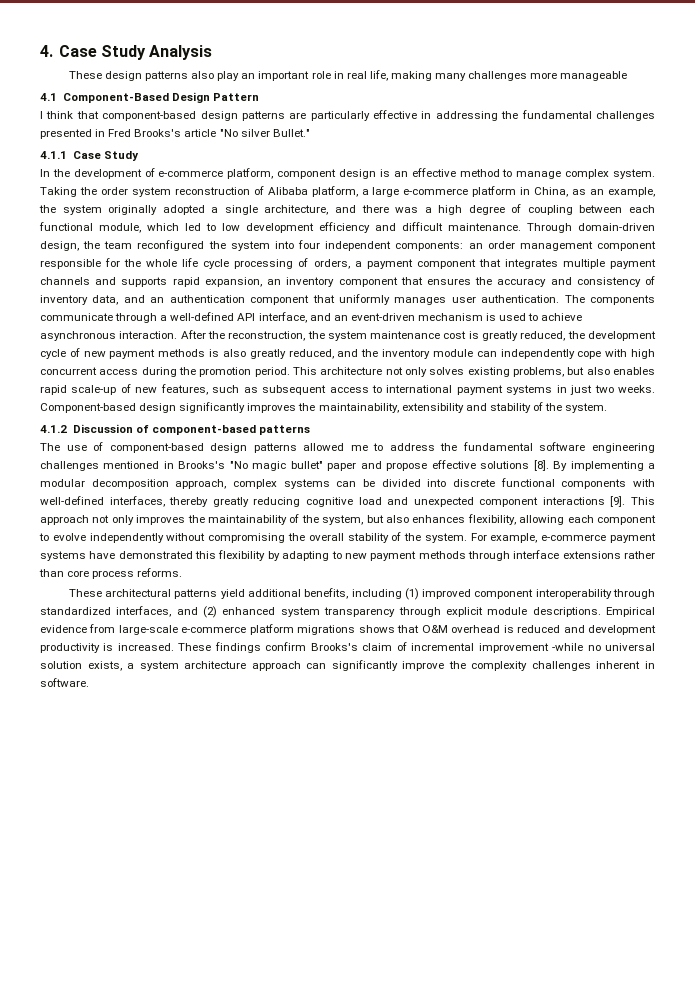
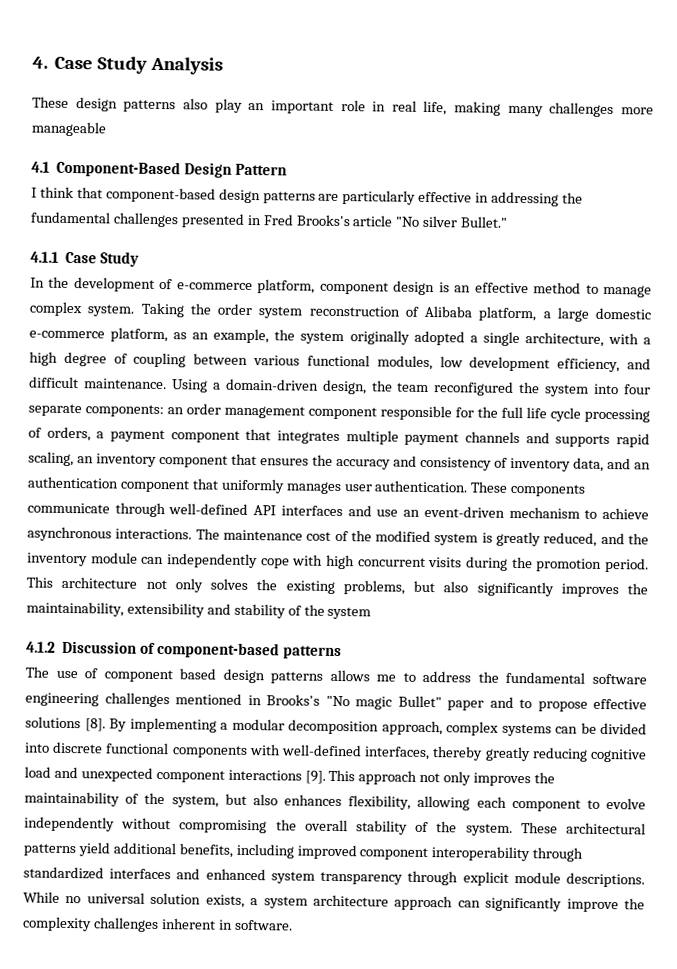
- Taking the order system reconstruction of Alibaba platform, a large e-commerce platform in China, as an example, the system originally adopted a single architecture, and there was a high degree of coupling between each functional module, which led to low development efficiency and difficult maintenance.
+ Taking the order system reconstruction of Alibaba platform, a large domestic e-commerce platform, as an example, the system originally adopted a single architecture, with a high degree of coupling between various functional modules, low development efficiency, and difficult maintenance.
- Through domain-driven design, the team reconfigured the system into four independent components: an order management component responsible for the whole life cycle processing of orders, a payment component that integrates multiple payment channels and supports rapid expansion, an inventory component that ensures the accuracy and consistency of inventory data, and an authentication component that uniformly manages user authentication.
+ Using a domain-driven design, the team reconfigured the system into four separate components: an order management component responsible for the full life cycle processing of orders, a payment component that integrates multiple payment channels and supports rapid scaling, an inventory component that ensures the accuracy and consistency of inventory data, and an authentication component that uniformly manages user authentication.
- The components communicate through a well-defined API interface, and an event-driven mechanism is used to achieve asynchronous interaction. After the reconstruction, the system maintenance cost is greatly reduced, the development cycle of new payment methods is also greatly reduced, and the inventory module can independently cope with high concurrent access during the promotion period.
+ These components communicate through well-defined API interfaces and use an event-driven mechanism to achieve asynchronous interactions. The maintenance cost of the modified system is greatly reduced, and the inventory module can independently cope with high concurrent visits during the promotion period.
- This architecture not only solves existing problems, but also enables rapid scale-up of new features, such as subsequent access to international payment systems in just two weeks. Component-based design significantly improves the maintainability, extensibility and stability of the system.
+ This architecture not only solves the existing problems, but also significantly improves the maintainability, extensibility and stability of the system
- The use of component-based design patterns allowed me to address the fundamental software engineering challenges mentioned in Brooks's "No magic bullet" paper and propose effective solutions [8].
+ The use of component based design patterns allows me to address the fundamental software engineering challenges mentioned in Brooks's "No magic Bullet" paper and to propose effective solutions [8].
- This approach not only improves the maintainability of the system, but also enhances flexibility, allowing each component to evolve independently without compromising the overall stability of the system. For example, e-commerce payment systems have demonstrated this flexibility by adapting to new payment methods through interface extensions rather than core process reforms.
- These architectural patterns yield additional benefits, including (1) improved component interoperability through standardized interfaces, and (2) enhanced system transparency through explicit module descriptions.
+ This approach not only improves the maintainability of the system, but also enhances flexibility, allowing each component to evolve independently without compromising the overall stability of the system. These architectural patterns yield additional benefits, including improved component interoperability through standardized interfaces and enhanced system transparency through explicit module descriptions.
- Empirical evidence from large-scale e-commerce platform migrations shows that O&M overhead is reduced and development productivity is increased. These findings confirm Brooks's claim of incremental improvement -while no universal solution exists, a system architecture approach can significantly improve the complexity challenges inherent in software.
+ While no universal solution exists, a system architecture approach can significantly improve the complexity challenges inherent in software.

